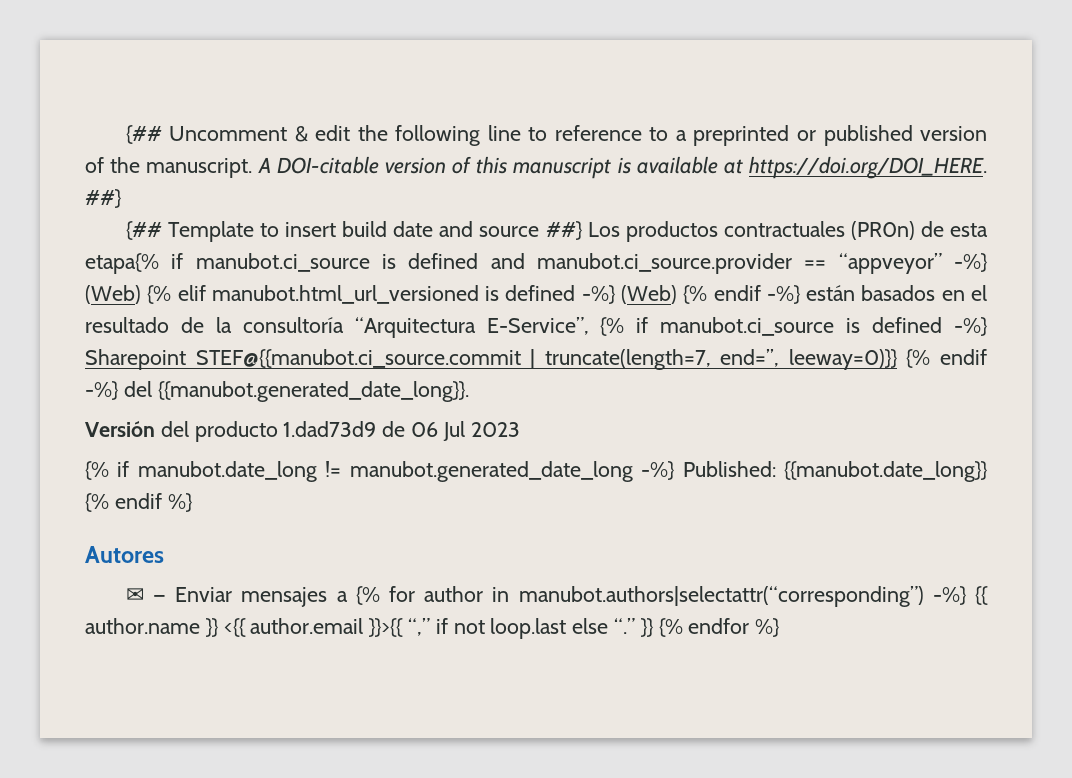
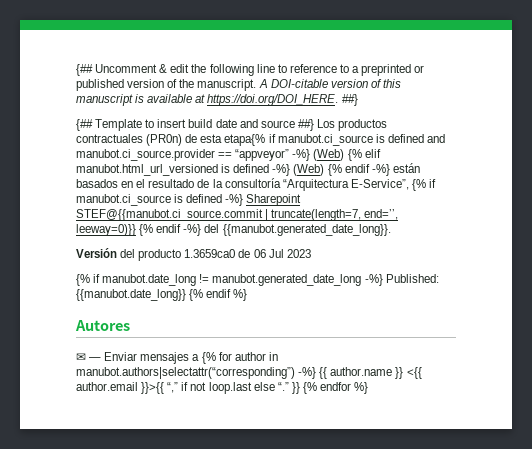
- Versión del producto 1.dad73d9 de 06 Jul 2023
+ Versión del producto 1.3659ca0 de 06 Jul 2023

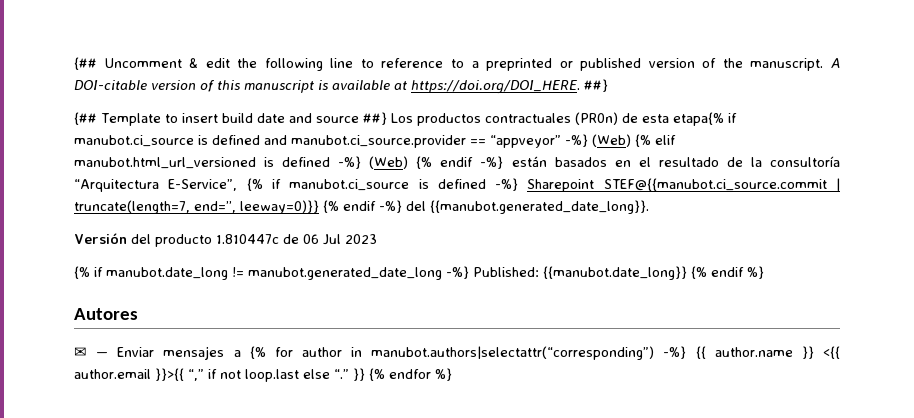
- Versión del producto 1.3659ca0 de 06 Jul 2023
+ Versión del producto 1.810447c de 06 Jul 2023

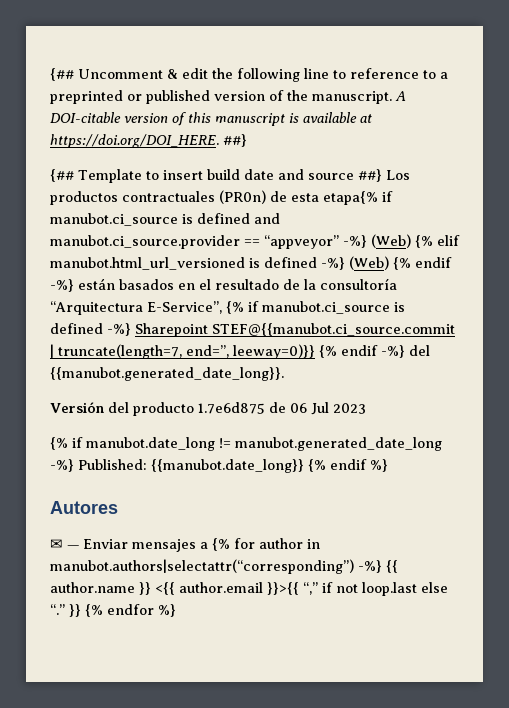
- Versión del producto 1.810447c de 06 Jul 2023
+ Versión del producto 1.7e6d875 de 06 Jul 2023

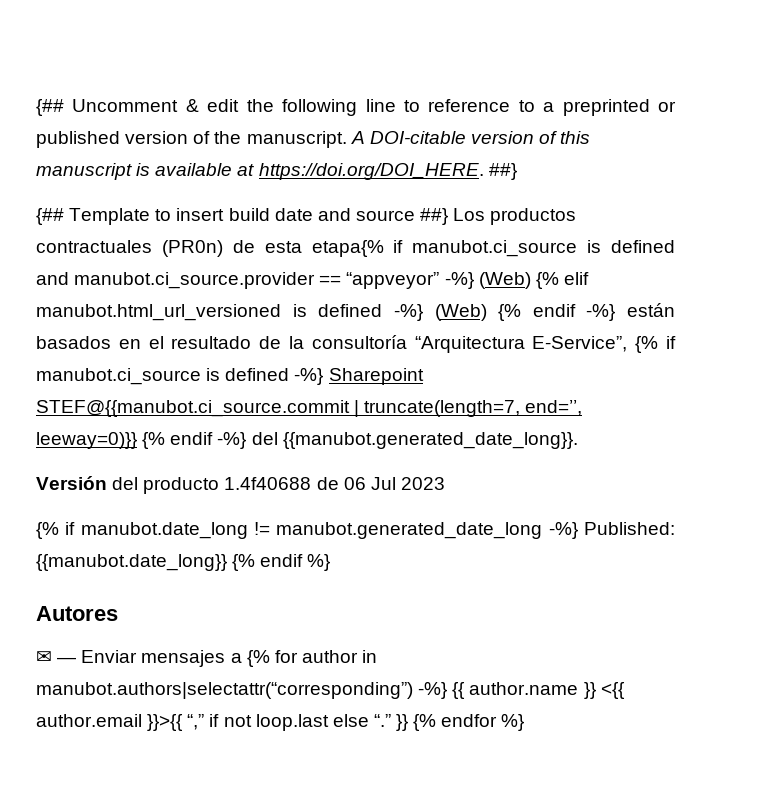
- Versión del producto 1.7e6d875 de 06 Jul 2023
+ Versión del producto 1.4f40688 de 06 Jul 2023

